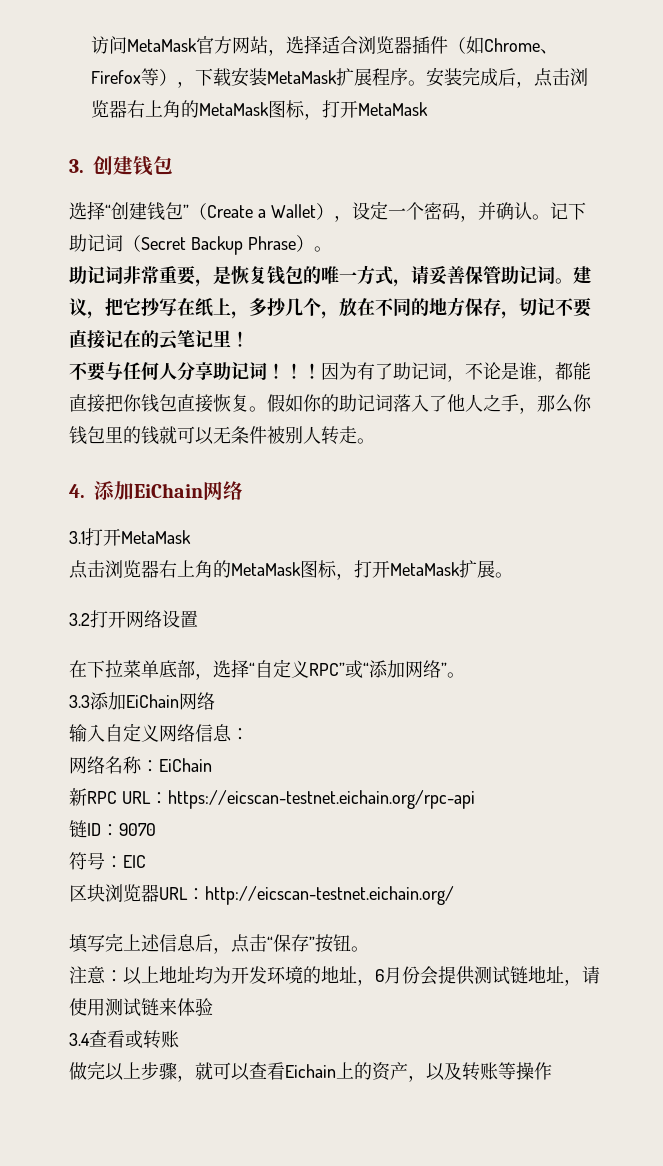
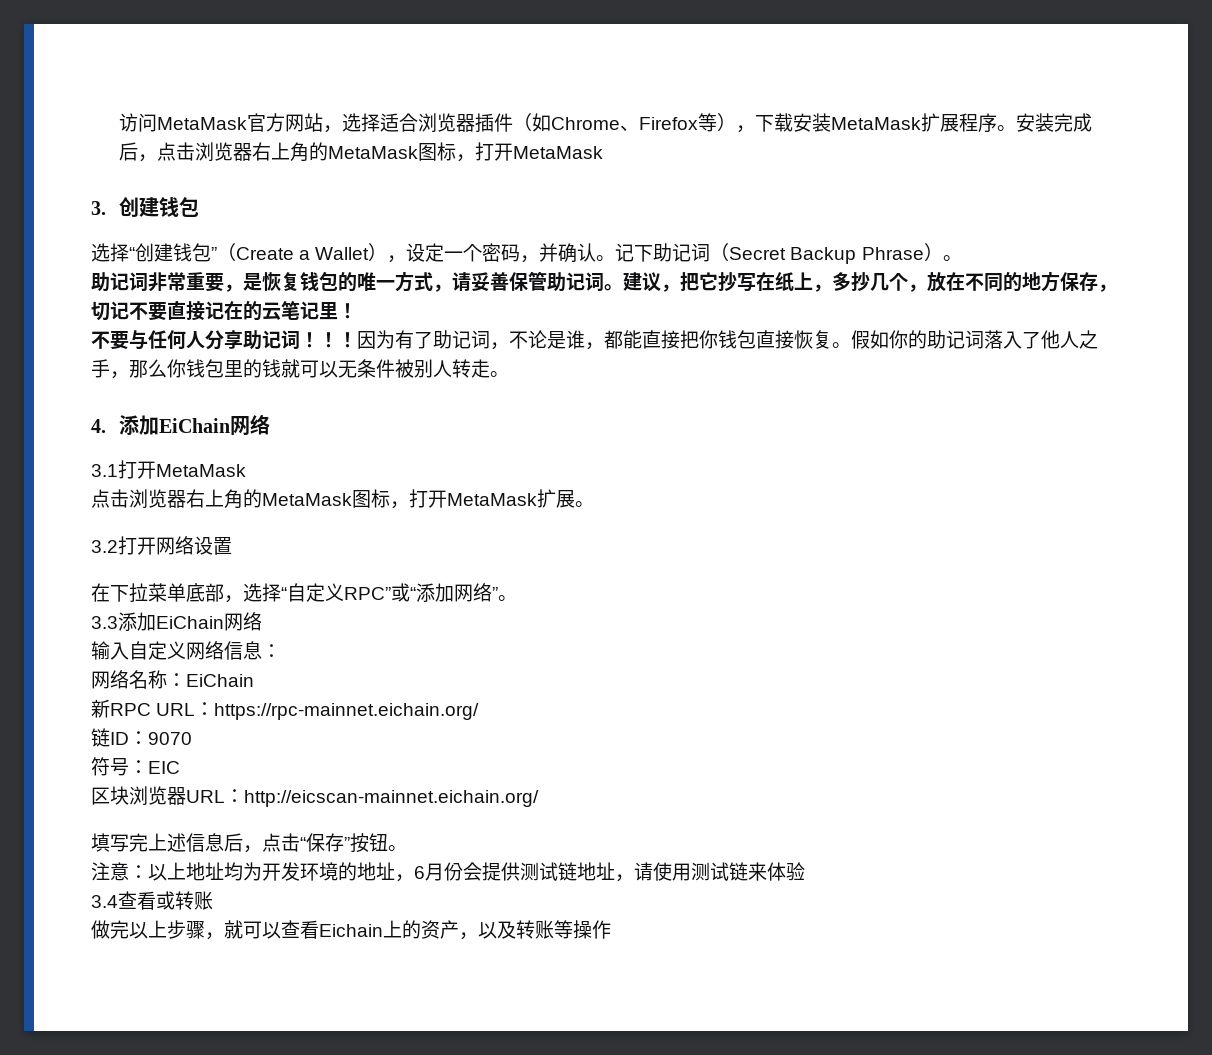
- 新RPC URL：https://eicscan-testnet.eichain.org/rpc-api
+ 新RPC URL：https://rpc-mainnet.eichain.org/
- 区块浏览器URL：http://eicscan-testnet.eichain.org/
+ 区块浏览器URL：http://eicscan-mainnet.eichain.org/

